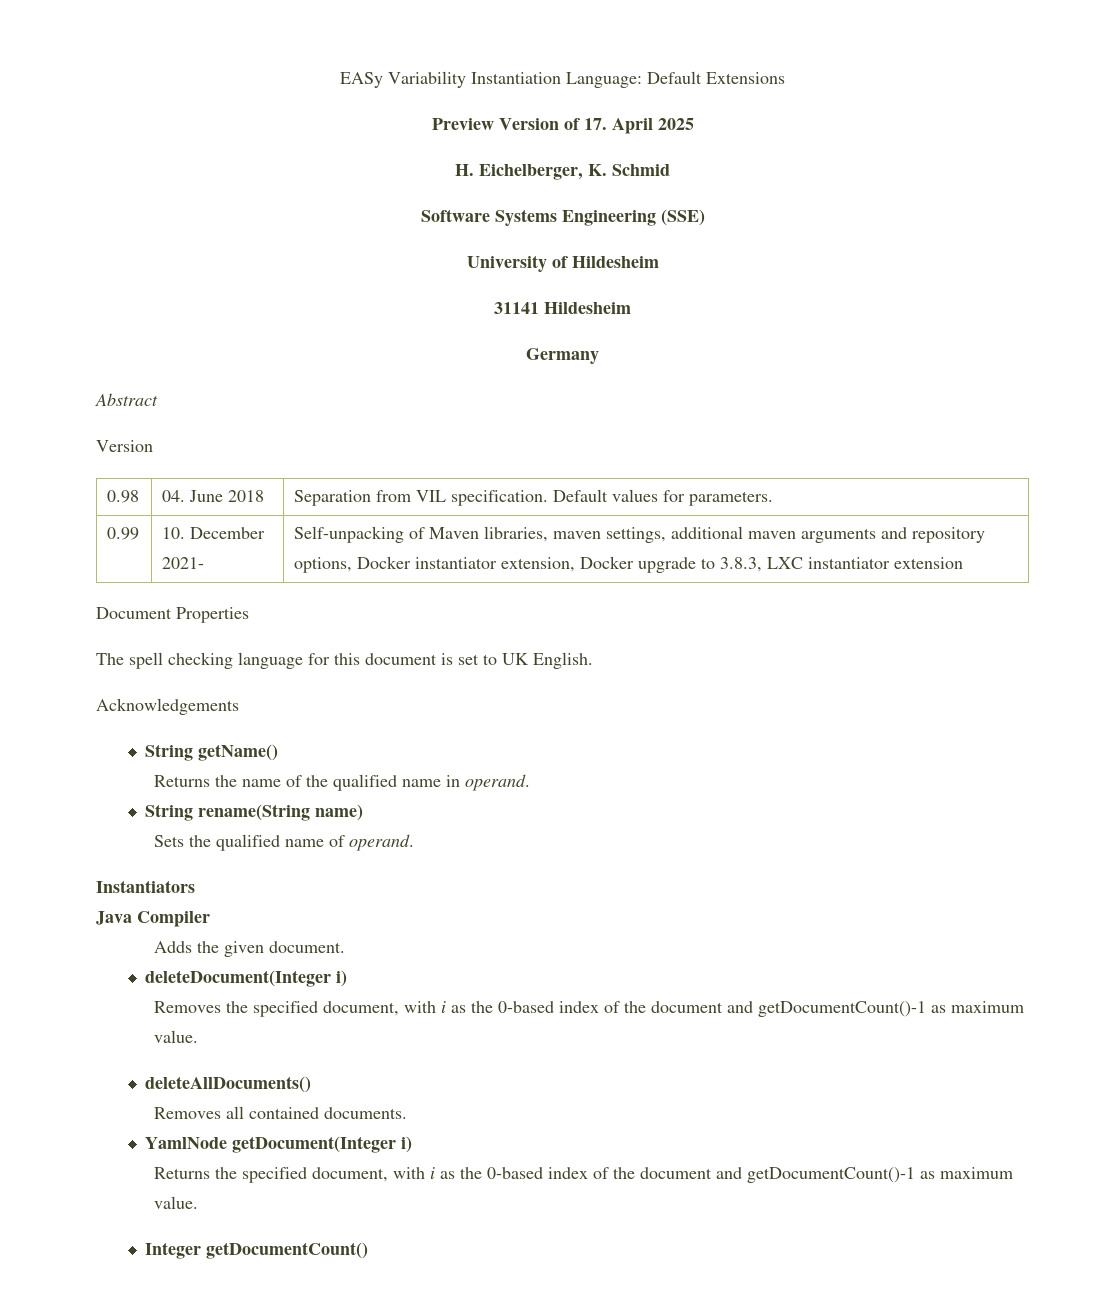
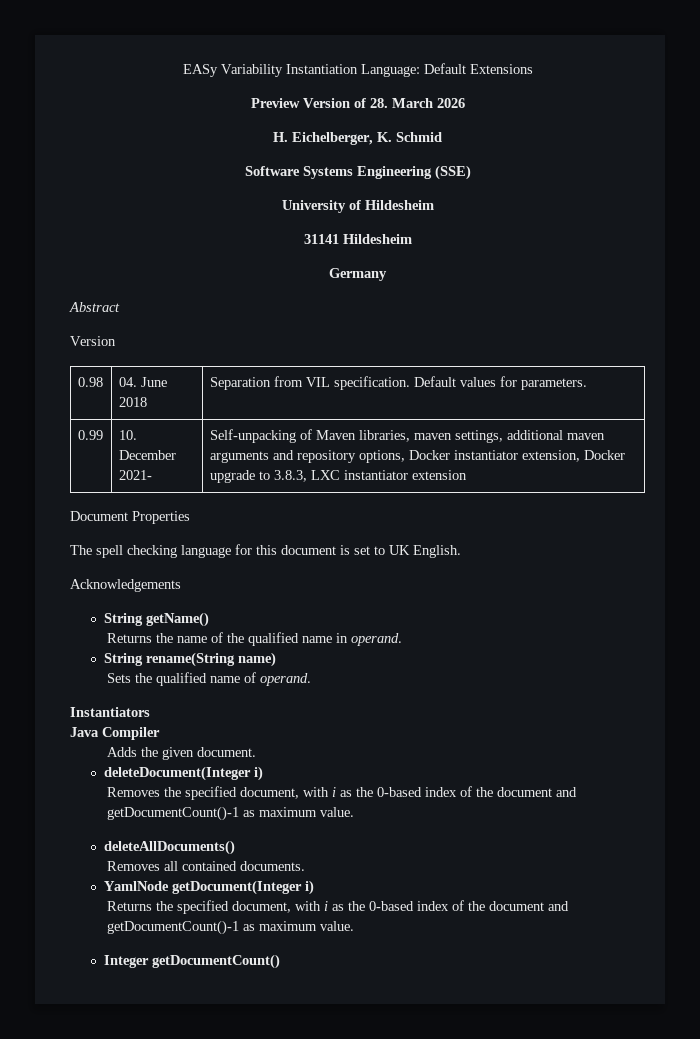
- Preview Version of 17. April 2025
+ Preview Version of 28. March 2026

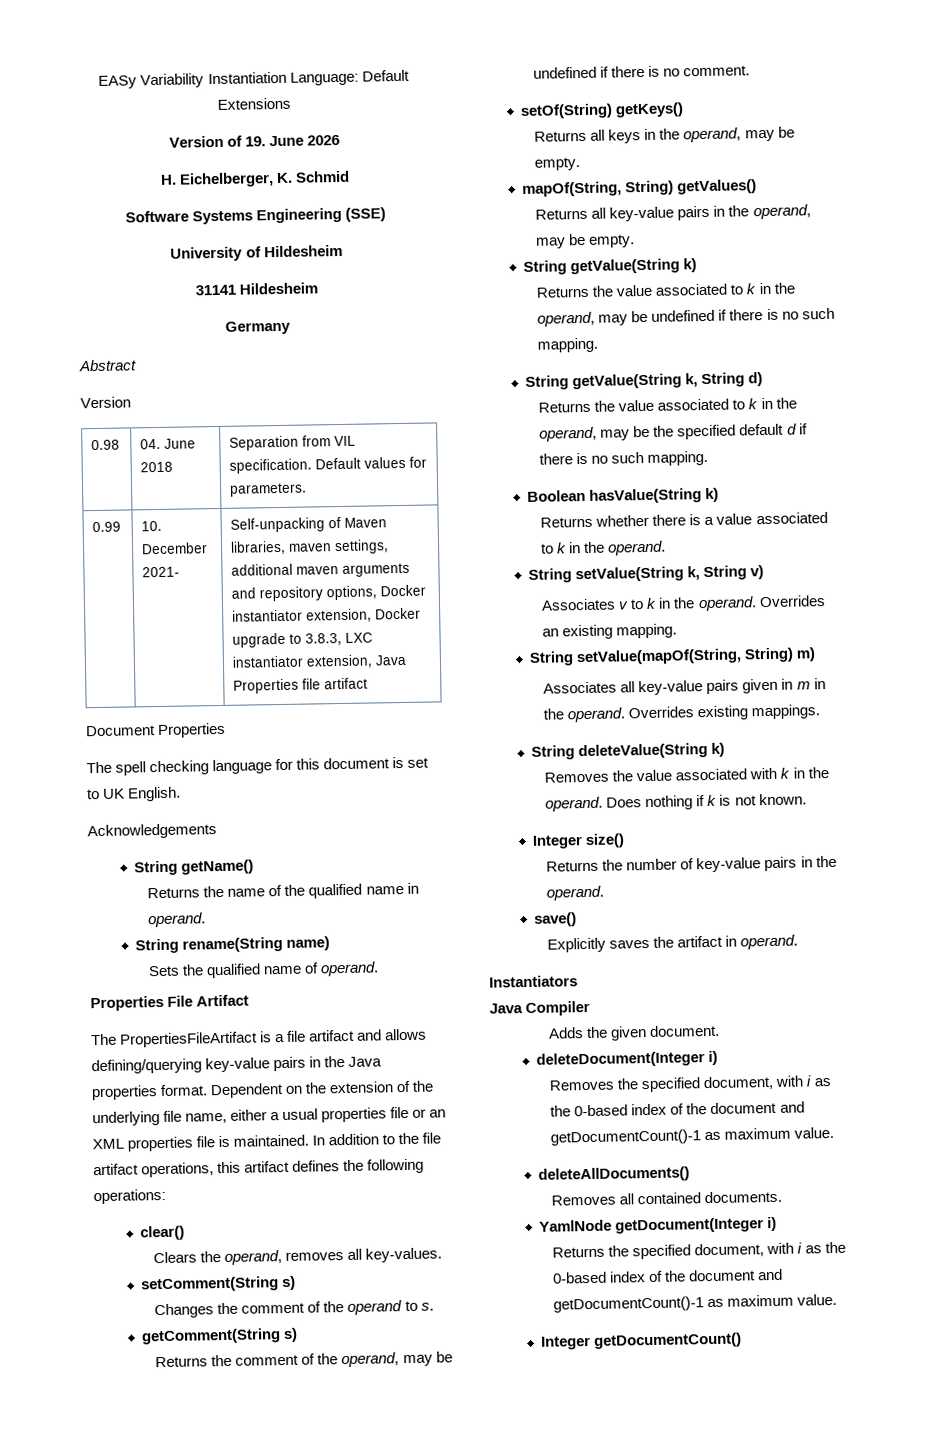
- Preview Version of 28. March 2026
+ Version of 19. June 2026
- 0.99 | 10. December 2021- | Self-unpacking of Maven libraries, maven settings, additional maven arguments and repository options, Docker instantiator extension, Docker upgrade to 3.8.3, LXC instantiator extension
+ 0.99 | 10. December 2021- | Self-unpacking of Maven libraries, maven settings, additional maven arguments and repository options, Docker instantiator extension, Docker upgrade to 3.8.3, LXC instantiator extension, Java Properties file artifact
+ Properties File Artifact
+ The PropertiesFileArtifact is a file artifact and allows defining/querying key-value pairs in the Java properties format. Dependent on the extension of the underlying file name, either a usual properties file or an XML properties file is maintained. In addition to the file artifact operations, this artifact defines the following operations:
+ clear()
+ Clears the operand, removes all key-values.
+ setComment(String s)
+ Changes the comment of the operand to s.
+ getComment(String s)
+ Returns the comment of the operand, may be undefined if there is no comment.
+ setOf(String) getKeys()
+ Returns all keys in the operand, may be empty.
+ mapOf(String, String) getValues()
+ Returns all key-value pairs in the operand, may be empty.
+ String getValue(String k)
+ Returns the value associated to k in the operand, may be undefined if there is no such mapping.
+ String getValue(String k, String d)
+ Returns the value associated to k in the operand, may be the specified default d if there is no such mapping.
+ Boolean hasValue(String k)
+ Returns whether there is a value associated to k in the operand.
+ String setValue(String k, String v)
+ Associates v to k in the operand. Overrides an existing mapping.
+ String setValue(mapOf(String, String) m)
+ Associates all key-value pairs given in m in the operand. Overrides existing mappings.
+ String deleteValue(String k)
+ Removes the value associated with k in the operand. Does nothing if k is not known.
+ Integer size()
+ Returns the number of key-value pairs in the operand.
+ save()
+ Explicitly saves the artifact in operand.

